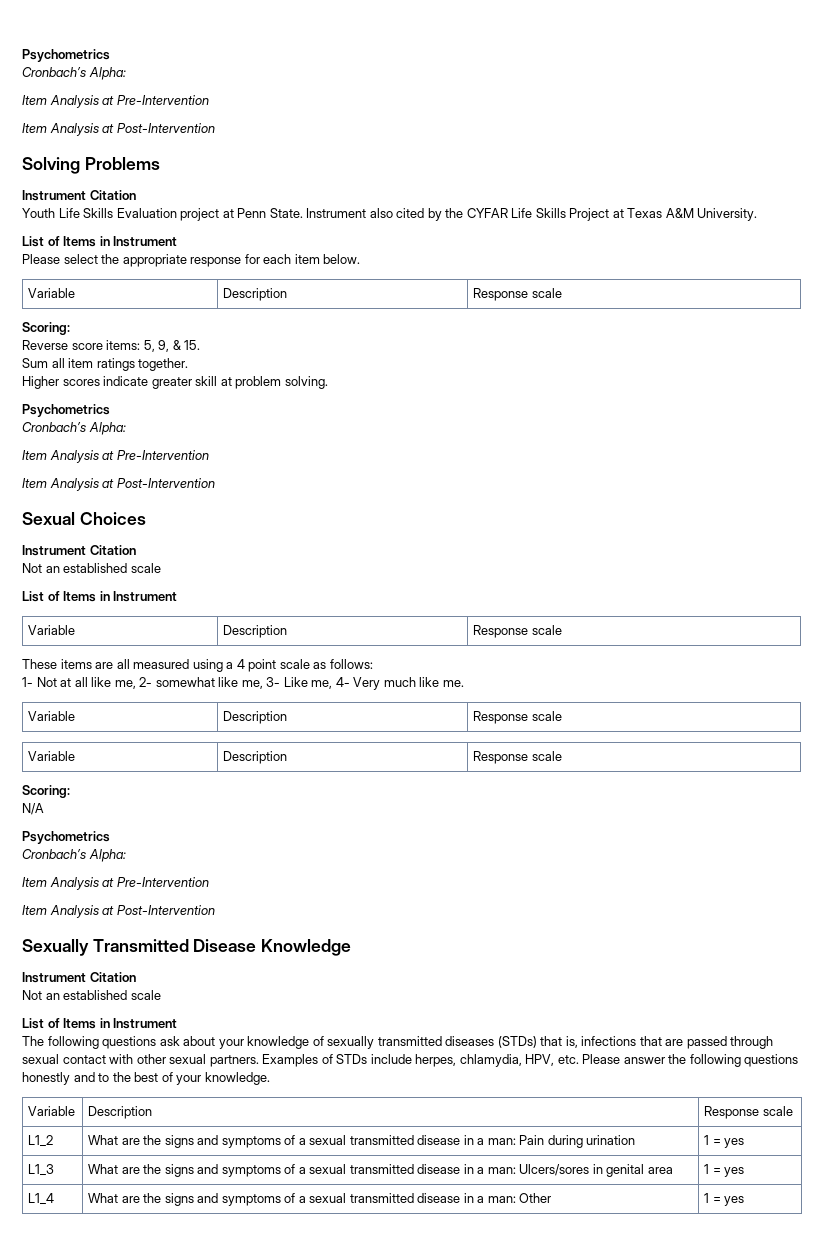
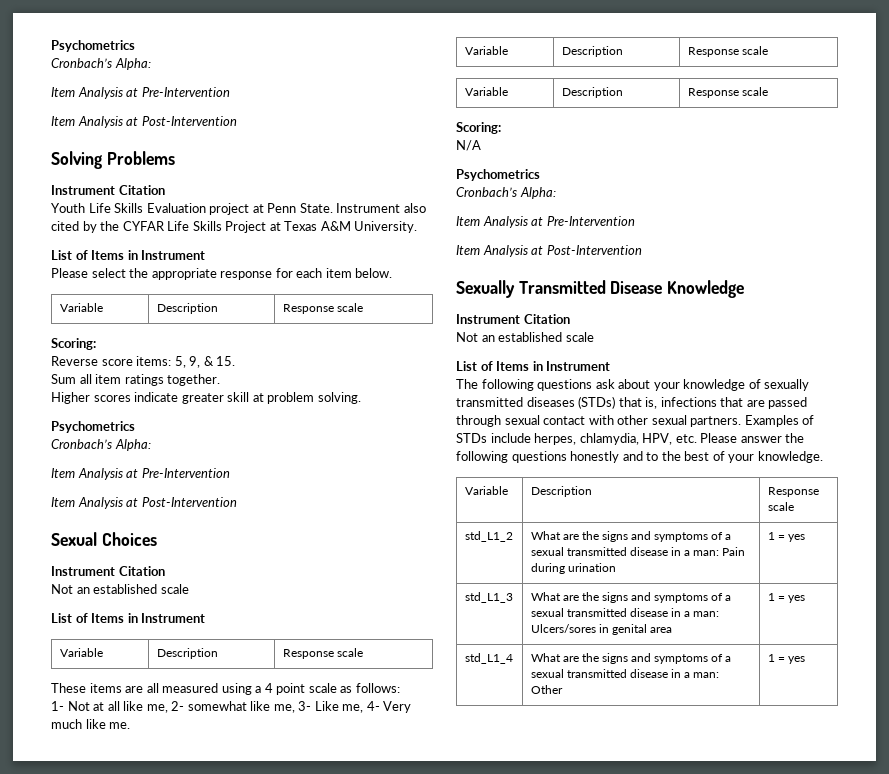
- L1_2 | What are the signs and symptoms of a sexual transmitted disease in a man: Pain during urination | 1 = yes
+ std_L1_2 | What are the signs and symptoms of a sexual transmitted disease in a man: Pain during urination | 1 = yes
- L1_3 | What are the signs and symptoms of a sexual transmitted disease in a man: Ulcers/sores in genital area | 1 = yes
+ std_L1_3 | What are the signs and symptoms of a sexual transmitted disease in a man: Ulcers/sores in genital area | 1 = yes
- L1_4 | What are the signs and symptoms of a sexual transmitted disease in a man: Other | 1 = yes
+ std_L1_4 | What are the signs and symptoms of a sexual transmitted disease in a man: Other | 1 = yes

